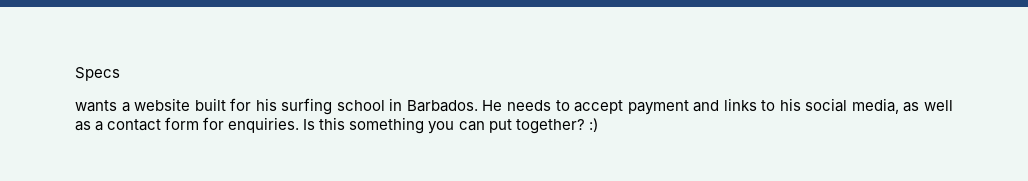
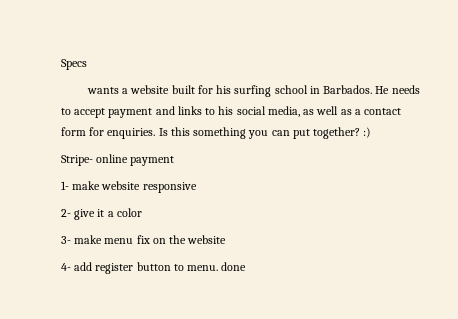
+ Stripe- online payment
+ 1- make website responsive
+ 2- give it a color
+ 3- make menu fix on the website
+ 4- add register button to menu. done

